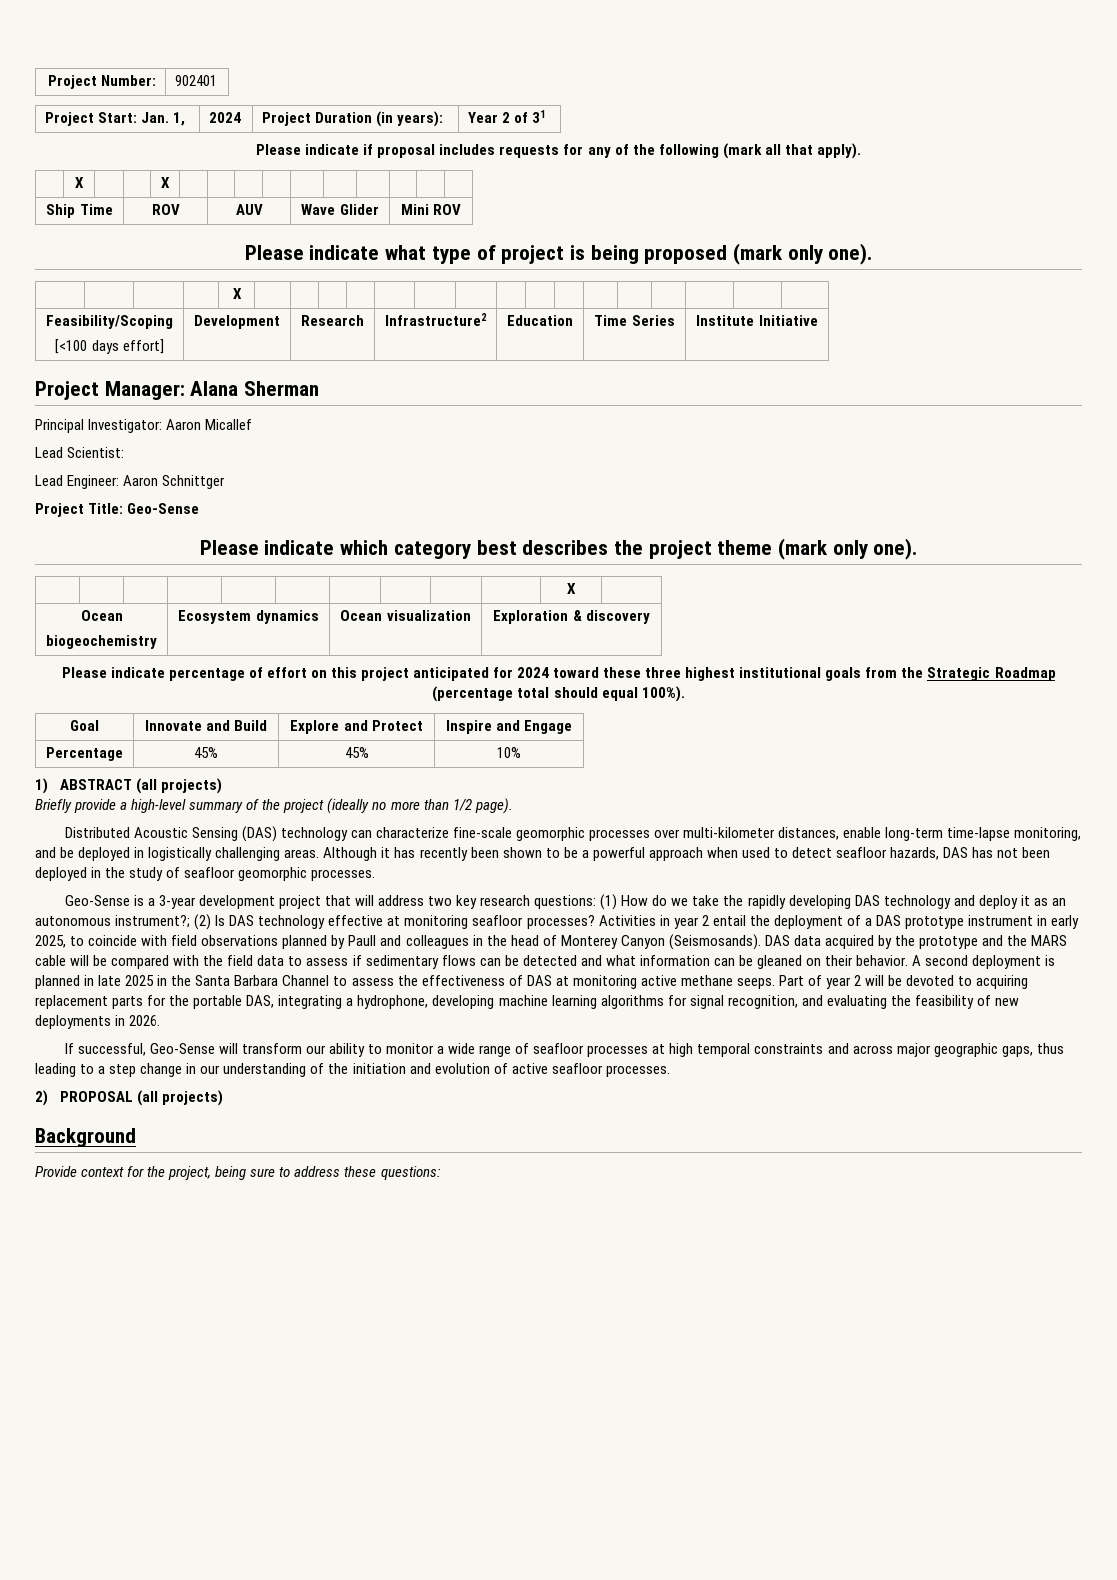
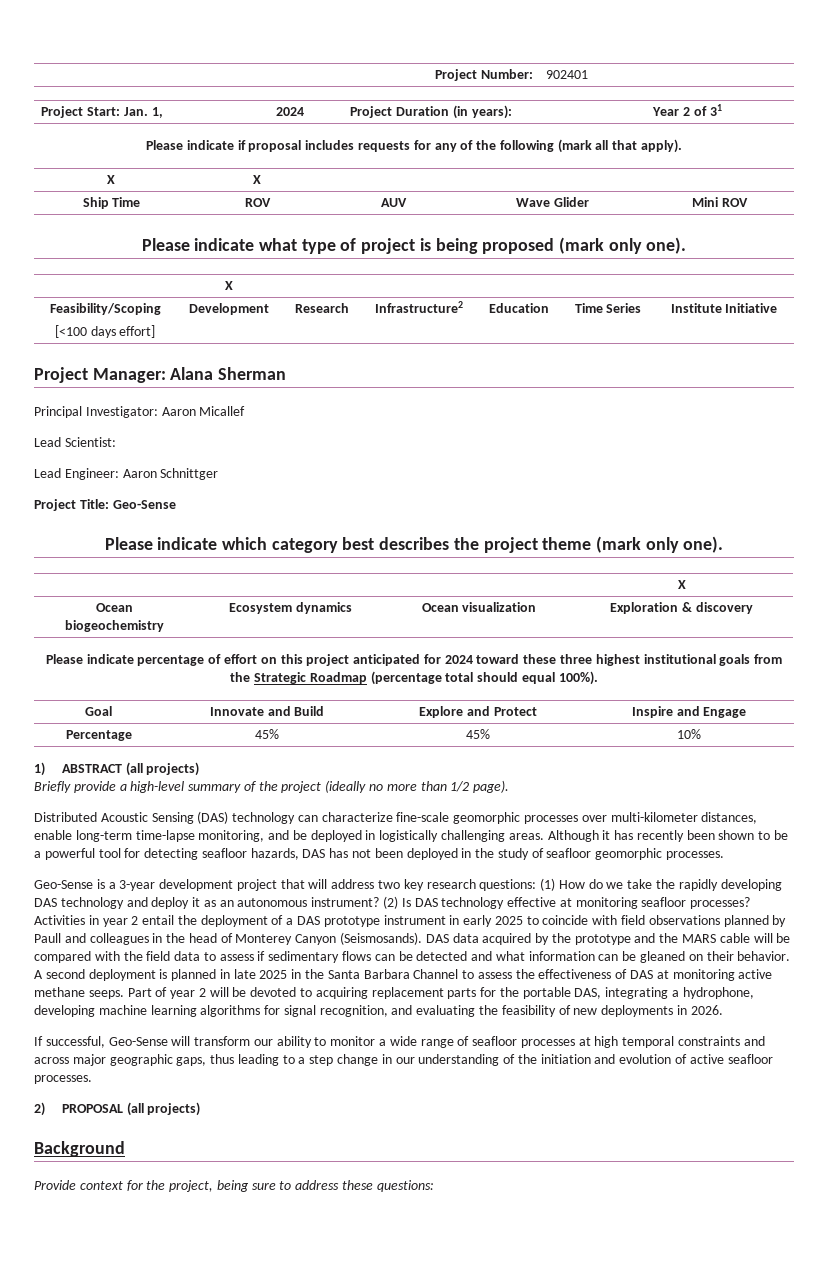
- Although it has recently been shown to be a powerful approach when used to detect seafloor hazards, DAS has not been deployed in the study of seafloor geomorphic processes.
+ Although it has recently been shown to be a powerful tool for detecting seafloor hazards, DAS has not been deployed in the study of seafloor geomorphic processes.
- Geo-Sense is a 3-year development project that will address two key research questions: (1) How do we take the rapidly developing DAS technology and deploy it as an autonomous instrument?; (2) Is DAS technology effective at monitoring seafloor processes?
+ Geo-Sense is a 3-year development project that will address two key research questions: (1) How do we take the rapidly developing DAS technology and deploy it as an autonomous instrument? (2) Is DAS technology effective at monitoring seafloor processes?
- Activities in year 2 entail the deployment of a DAS prototype instrument in early 2025, to coincide with field observations planned by Paull and colleagues in the head of Monterey Canyon (Seismosands).
+ Activities in year 2 entail the deployment of a DAS prototype instrument in early 2025 to coincide with field observations planned by Paull and colleagues in the head of Monterey Canyon (Seismosands).

